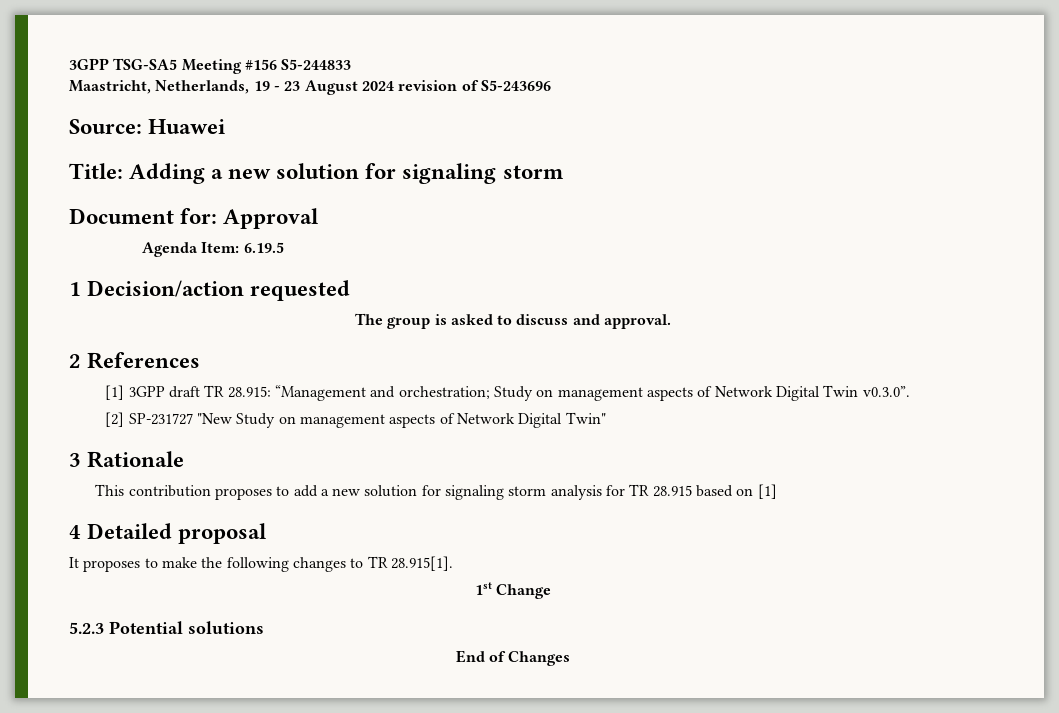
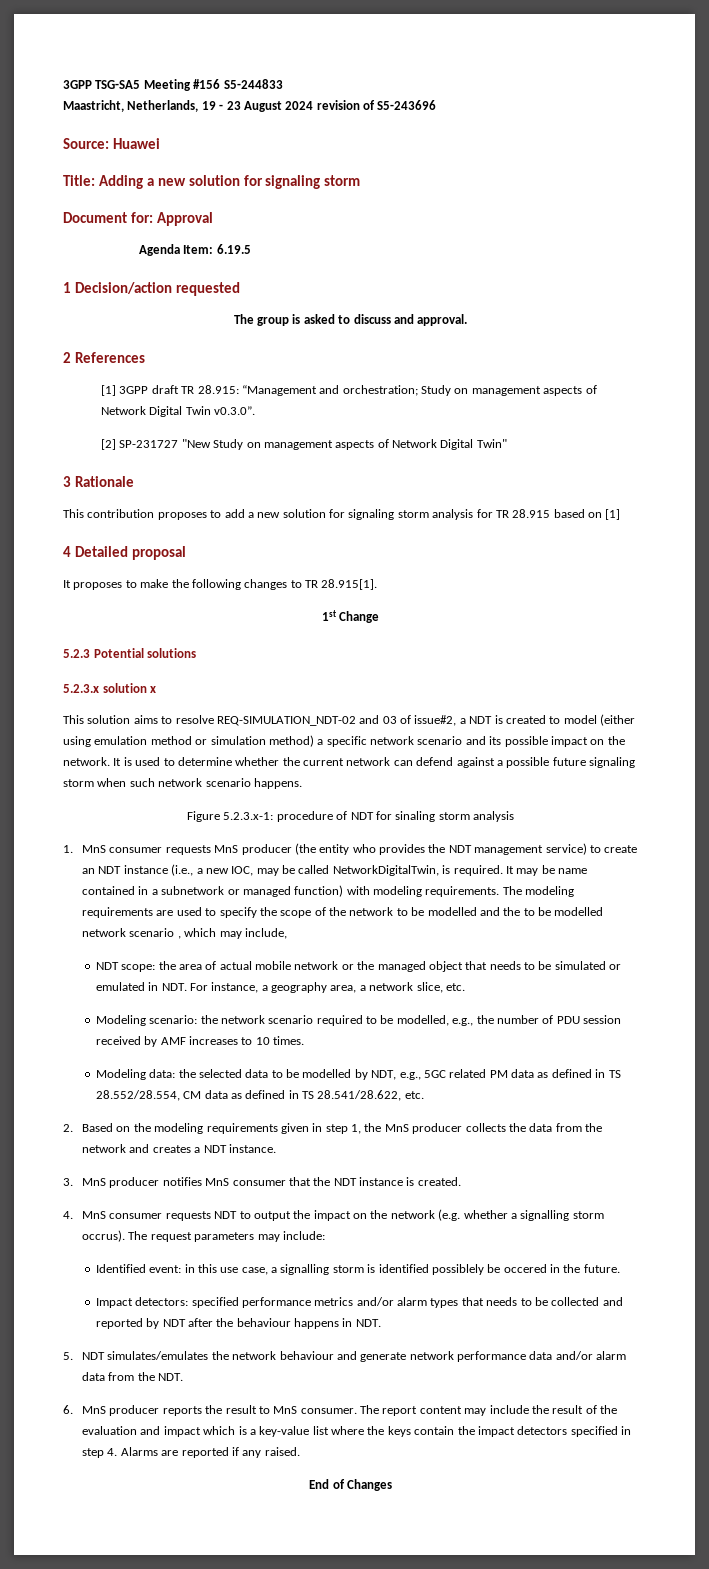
+ 5.2.3.x solution x
+ This solution aims to resolve REQ-SIMULATION_NDT-02 and 03 of issue#2, a NDT is created to model (either using emulation method or simulation method) a specific network scenario and its possible impact on the network. It is used to determine whether the current network can defend against a possible future signaling storm when such network scenario happens.
+ Figure 5.2.3.x-1: procedure of NDT for sinaling storm analysis
+ 1. MnS consumer requests MnS producer (the entity who provides the NDT management service) to create an NDT instance (i.e., a new IOC, may be called NetworkDigitalTwin, is required. It may be name contained in a subnetwork or managed function) with modeling requirements. The modeling requirements are used to specify the scope of the network to be modelled and the to be modelled network scenario , which may include,
+ NDT scope: the area of actual mobile network or the managed object that needs to be simulated or emulated in NDT. For instance, a geography area, a network slice, etc.
+ Modeling scenario: the network scenario required to be modelled, e.g., the number of PDU session received by AMF increases to 10 times.
+ Modeling data: the selected data to be modelled by NDT, e.g., 5GC related PM data as defined in TS 28.552/28.554, CM data as defined in TS 28.541/28.622, etc.
+ 2. Based on the modeling requirements given in step 1, the MnS producer collects the data from the network and creates a NDT instance.
+ 3. MnS producer notifies MnS consumer that the NDT instance is created.
+ 4. MnS consumer requests NDT to output the impact on the network (e.g. whether a signalling storm occrus). The request parameters may include:
+ Identified event: in this use case, a signalling storm is identified possiblely be occered in the future.
+ Impact detectors: specified performance metrics and/or alarm types that needs to be collected and reported by NDT after the behaviour happens in NDT.
+ 5. NDT simulates/emulates the network behaviour and generate network performance data and/or alarm data from the NDT.
+ 6. MnS producer reports the result to MnS consumer. The report content may include the result of the evaluation and impact which is a key-value list where the keys contain the impact detectors specified in step 4. Alarms are reported if any raised.

